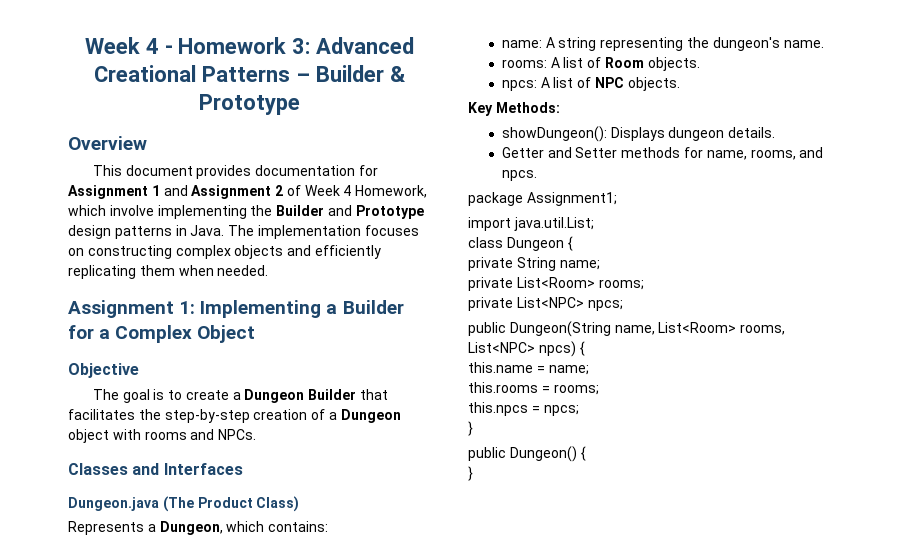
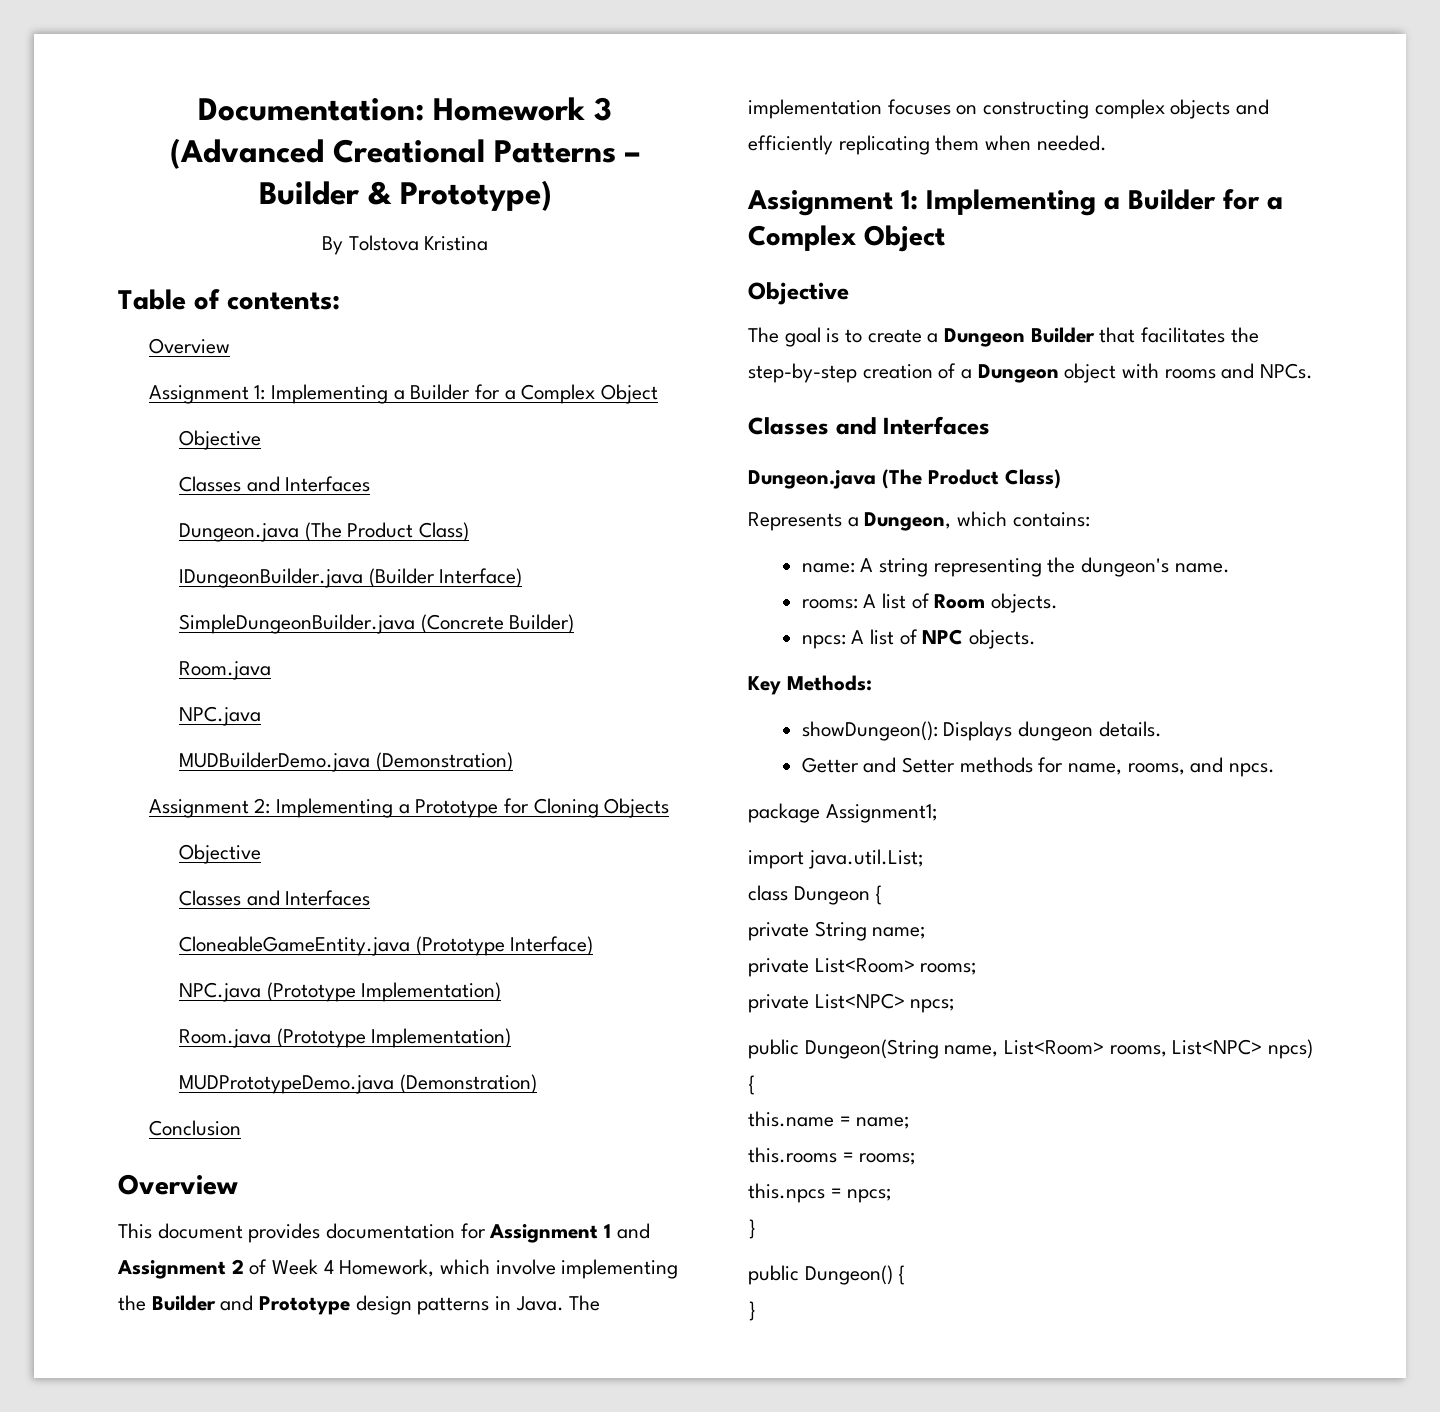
- Week 4 - Homework 3: Advanced Creational Patterns – Builder & Prototype
+ Documentation: Homework 3 (Advanced Creational Patterns – Builder & Prototype)
+ By Tolstova Kristina
+ Table of contents:
+ Overview
+ Assignment 1: Implementing a Builder for a Complex Object
+ Objective
+ Classes and Interfaces
+ Dungeon.java (The Product Class)
+ IDungeonBuilder.java (Builder Interface)
+ SimpleDungeonBuilder.java (Concrete Builder)
+ Room.java
+ NPC.java
+ MUDBuilderDemo.java (Demonstration)
+ Assignment 2: Implementing a Prototype for Cloning Objects
+ Objective
+ Classes and Interfaces
+ CloneableGameEntity.java (Prototype Interface)
+ NPC.java (Prototype Implementation)
+ Room.java (Prototype Implementation)
+ MUDPrototypeDemo.java (Demonstration)
+ Conclusion

